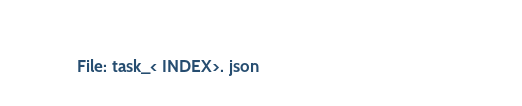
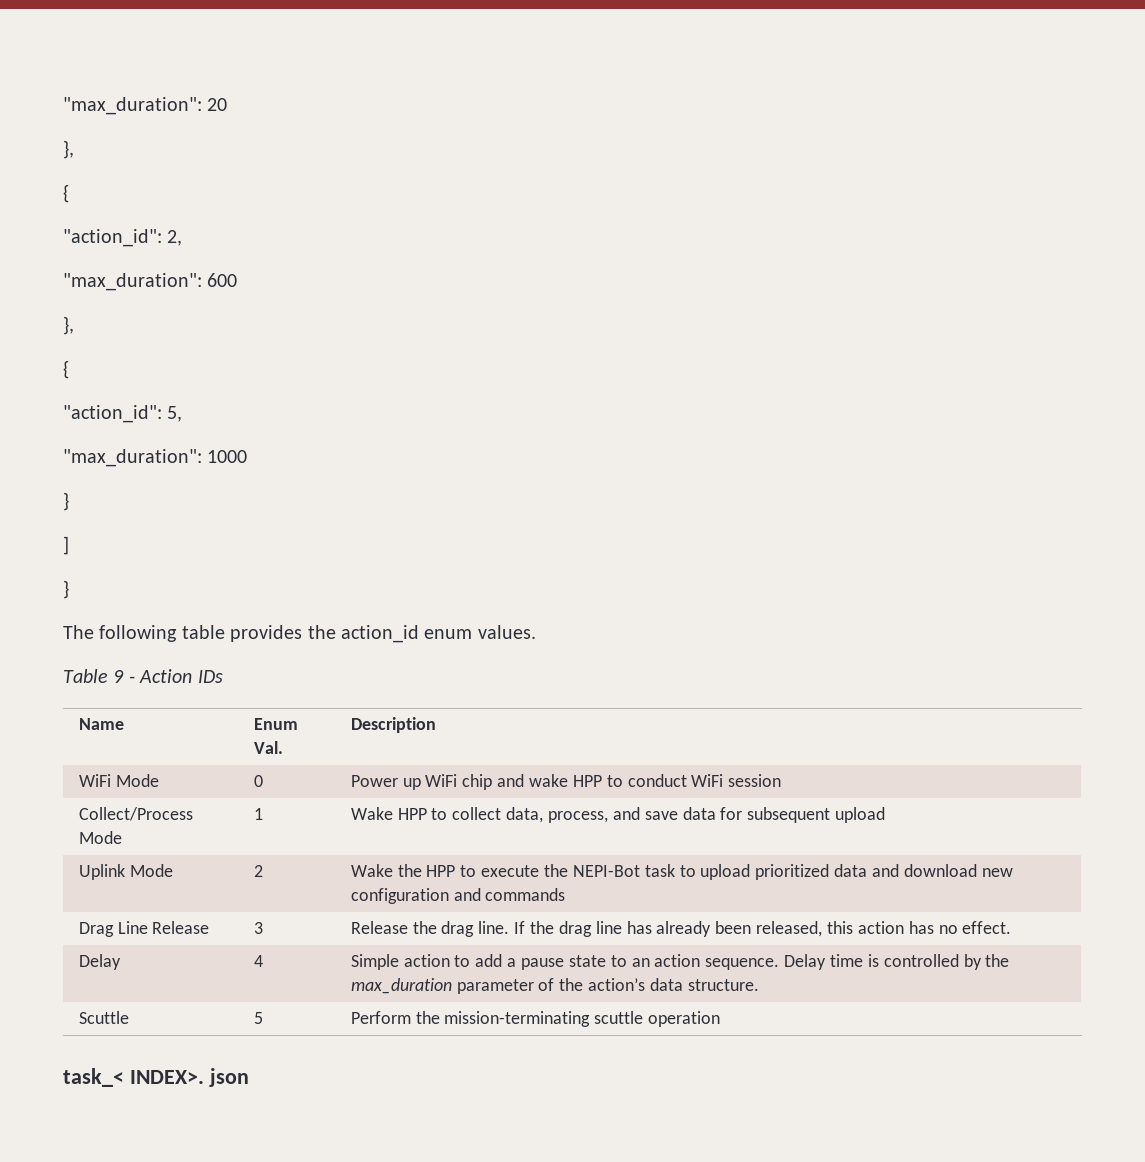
- File: task_< INDEX>. json
+ "max_duration": 20
+ },
+ {
+ "action_id": 2,
+ "max_duration": 600
+ },
+ {
+ "action_id": 5,
+ "max_duration": 1000
+ }
+ ]
+ }
+ The following table provides the action_id enum values.
+ Table 9 - Action IDs
+ Name | Enum Val. | Description
+ WiFi Mode | 0 | Power up WiFi chip and wake HPP to conduct WiFi session
+ Collect/Process Mode | 1 | Wake HPP to collect data, process, and save data for subsequent upload
+ Uplink Mode | 2 | Wake the HPP to execute the NEPI-Bot task to upload prioritized data and download new configuration and commands
+ Drag Line Release | 3 | Release the drag line. If the drag line has already been released, this action has no effect.
+ Delay | 4 | Simple action to add a pause state to an action sequence. Delay time is controlled by the max_duration parameter of the action’s data structure.
+ Scuttle | 5 | Perform the mission-terminating scuttle operation
+ task_< INDEX>. json

